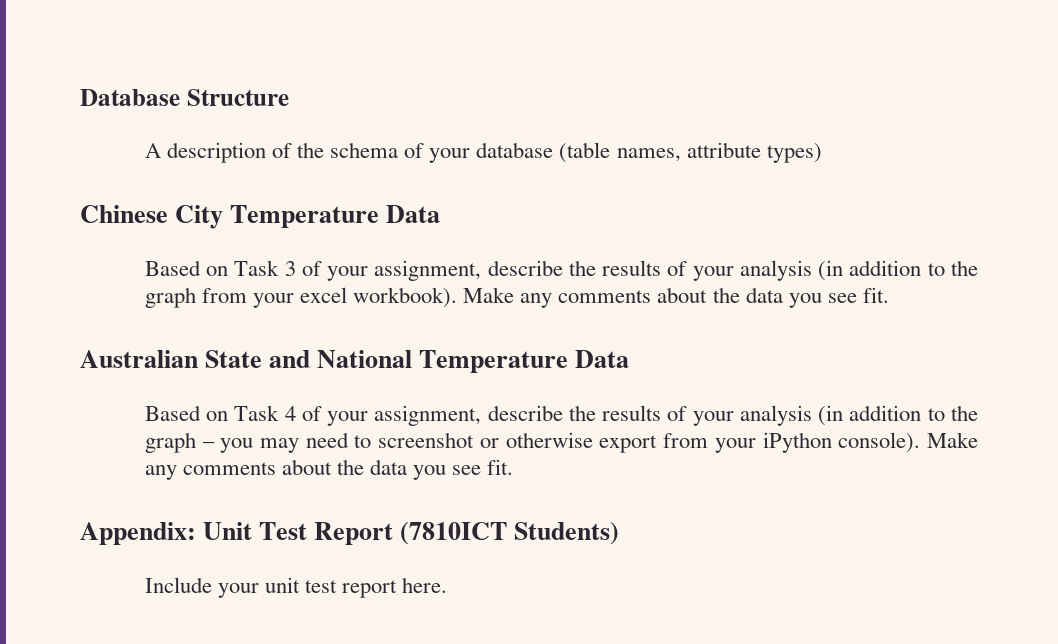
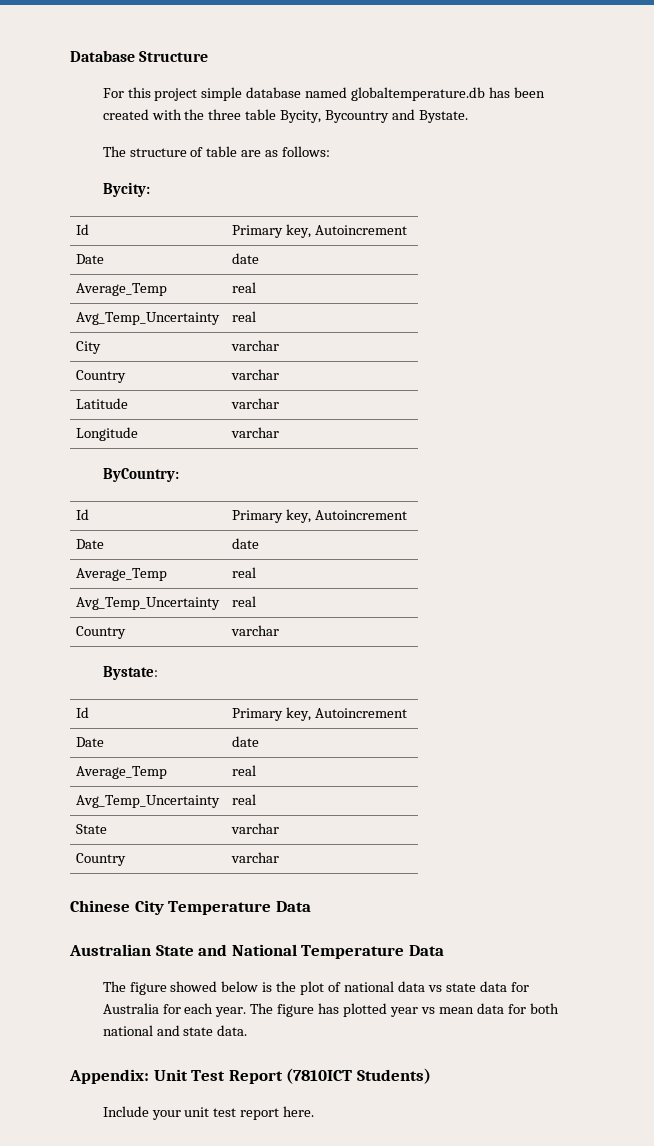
- A description of the schema of your database (table names, attribute types)
+ For this project simple database named globaltemperature.db has been created with the three table Bycity, Bycountry and Bystate.
+ The structure of table are as follows:
+ Bycity:
+ Id | Primary key, Autoincrement
+ Date | date
+ Average_Temp | real
+ Avg_Temp_Uncertainty | real
+ City | varchar
+ Country | varchar
+ Latitude | varchar
+ Longitude | varchar
+ ByCountry:
+ Id | Primary key, Autoincrement
+ Date | date
+ Average_Temp | real
+ Avg_Temp_Uncertainty | real
+ Country | varchar
+ Bystate:
+ Id | Primary key, Autoincrement
+ Date | date
+ Average_Temp | real
+ Avg_Temp_Uncertainty | real
+ State | varchar
+ Country | varchar
  Chinese City Temperature Data
- Based on Task 3 of your assignment, describe the results of your analysis (in addition to the graph from your excel workbook). Make any comments about the data you see fit.
- Based on Task 4 of your assignment, describe the results of your analysis (in addition to the graph – you may need to screenshot or otherwise export from your iPython console). Make any comments about the data you see fit.
+ The figure showed below is the plot of national data vs state data for Australia for each year. The figure has plotted year vs mean data for both national and state data.

